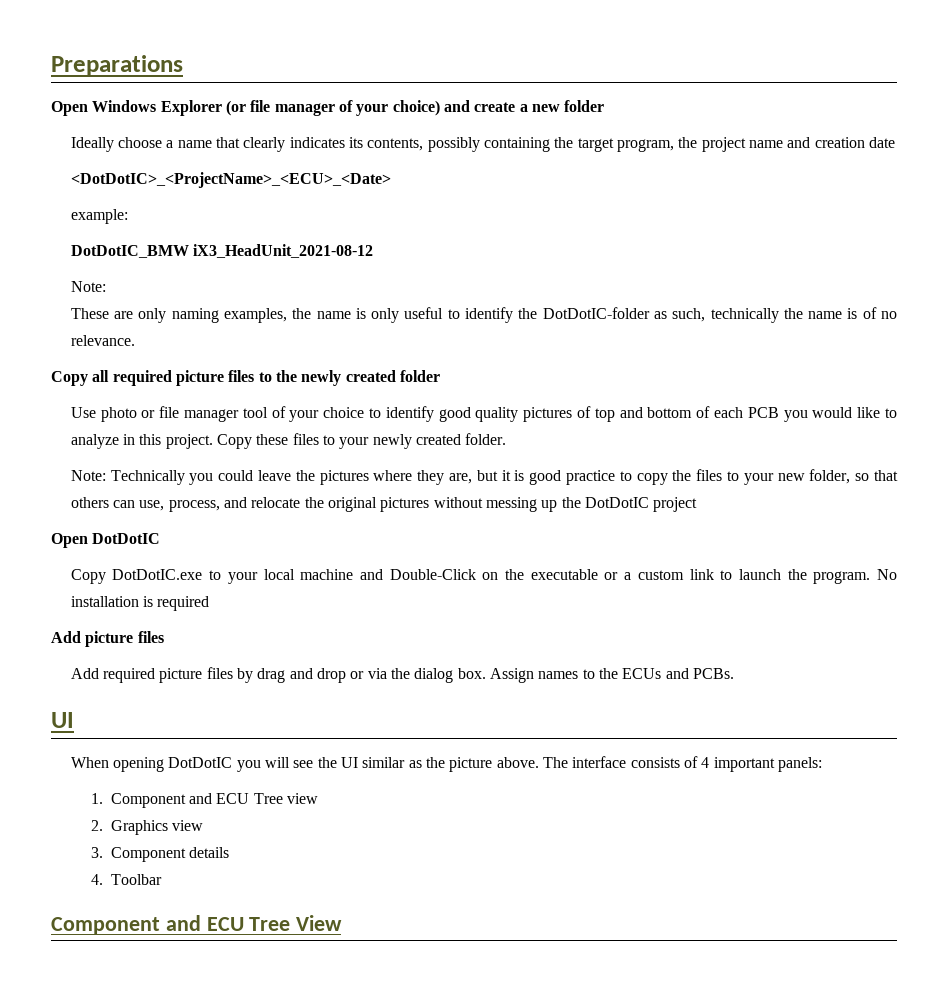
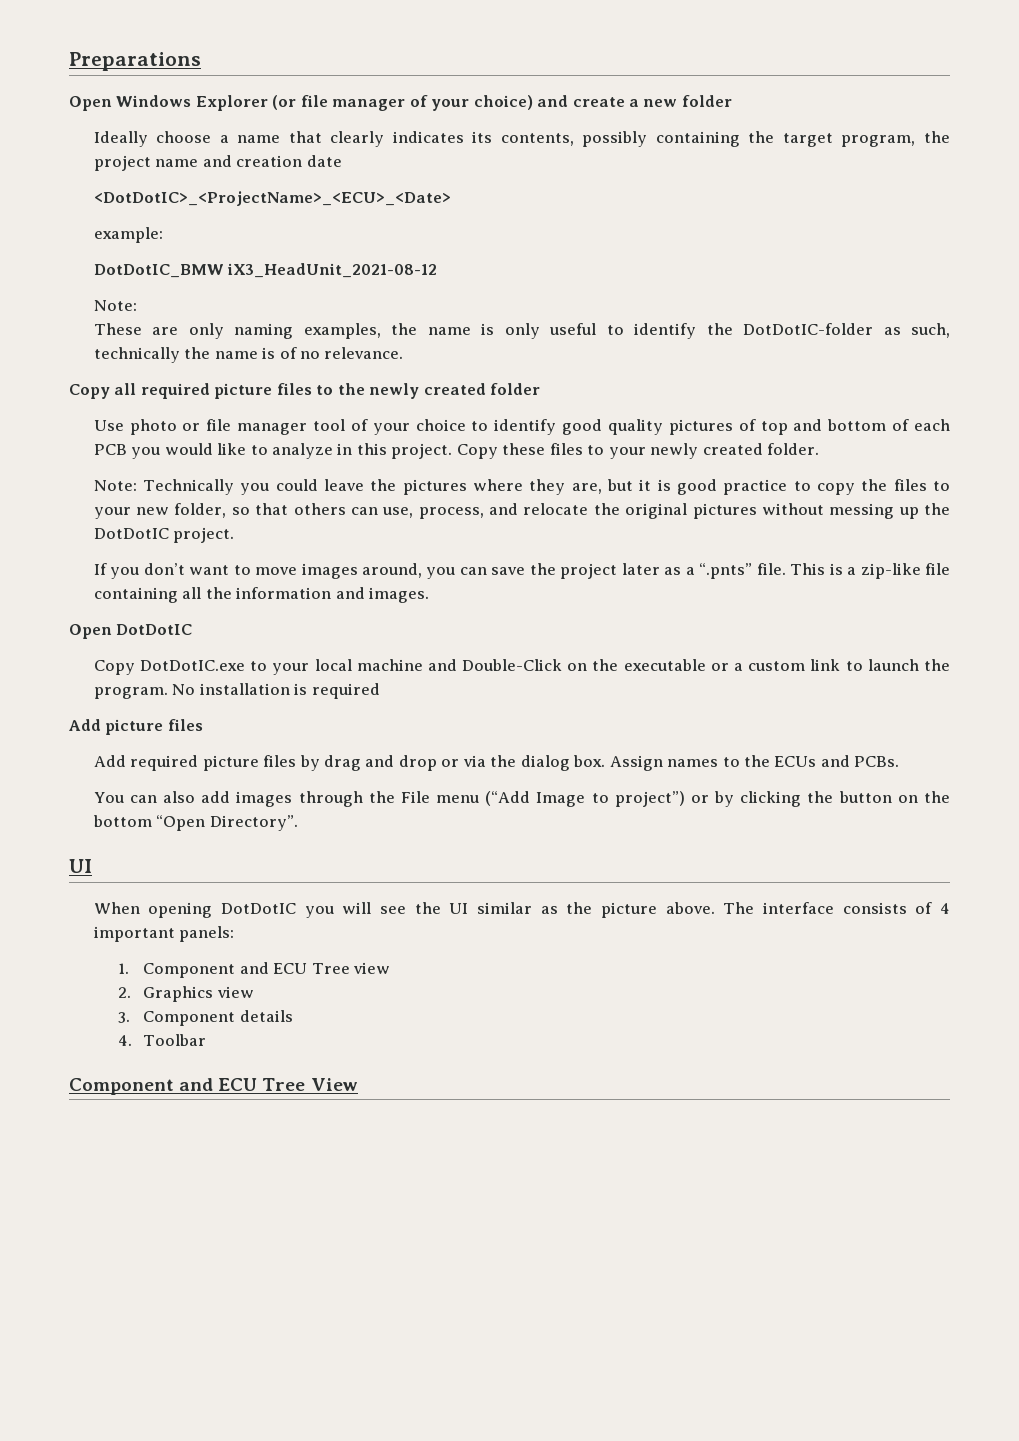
- Note: Technically you could leave the pictures where they are, but it is good practice to copy the files to your new folder, so that others can use, process, and relocate the original pictures without messing up the DotDotIC project
+ Note: Technically you could leave the pictures where they are, but it is good practice to copy the files to your new folder, so that others can use, process, and relocate the original pictures without messing up the DotDotIC project.
+ If you don’t want to move images around, you can save the project later as a “.pnts” file. This is a zip-like file containing all the information and images.
+ You can also add images through the File menu (“Add Image to project”) or by clicking the button on the bottom “Open Directory”.

